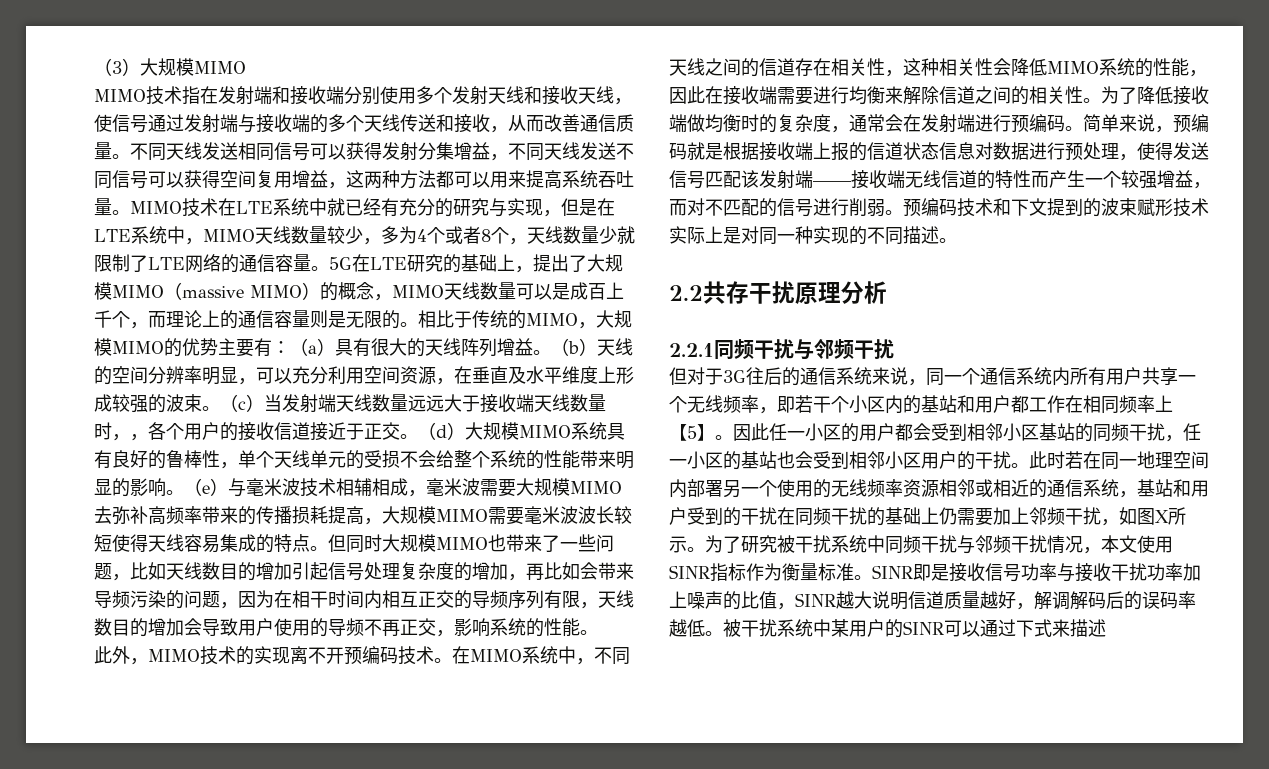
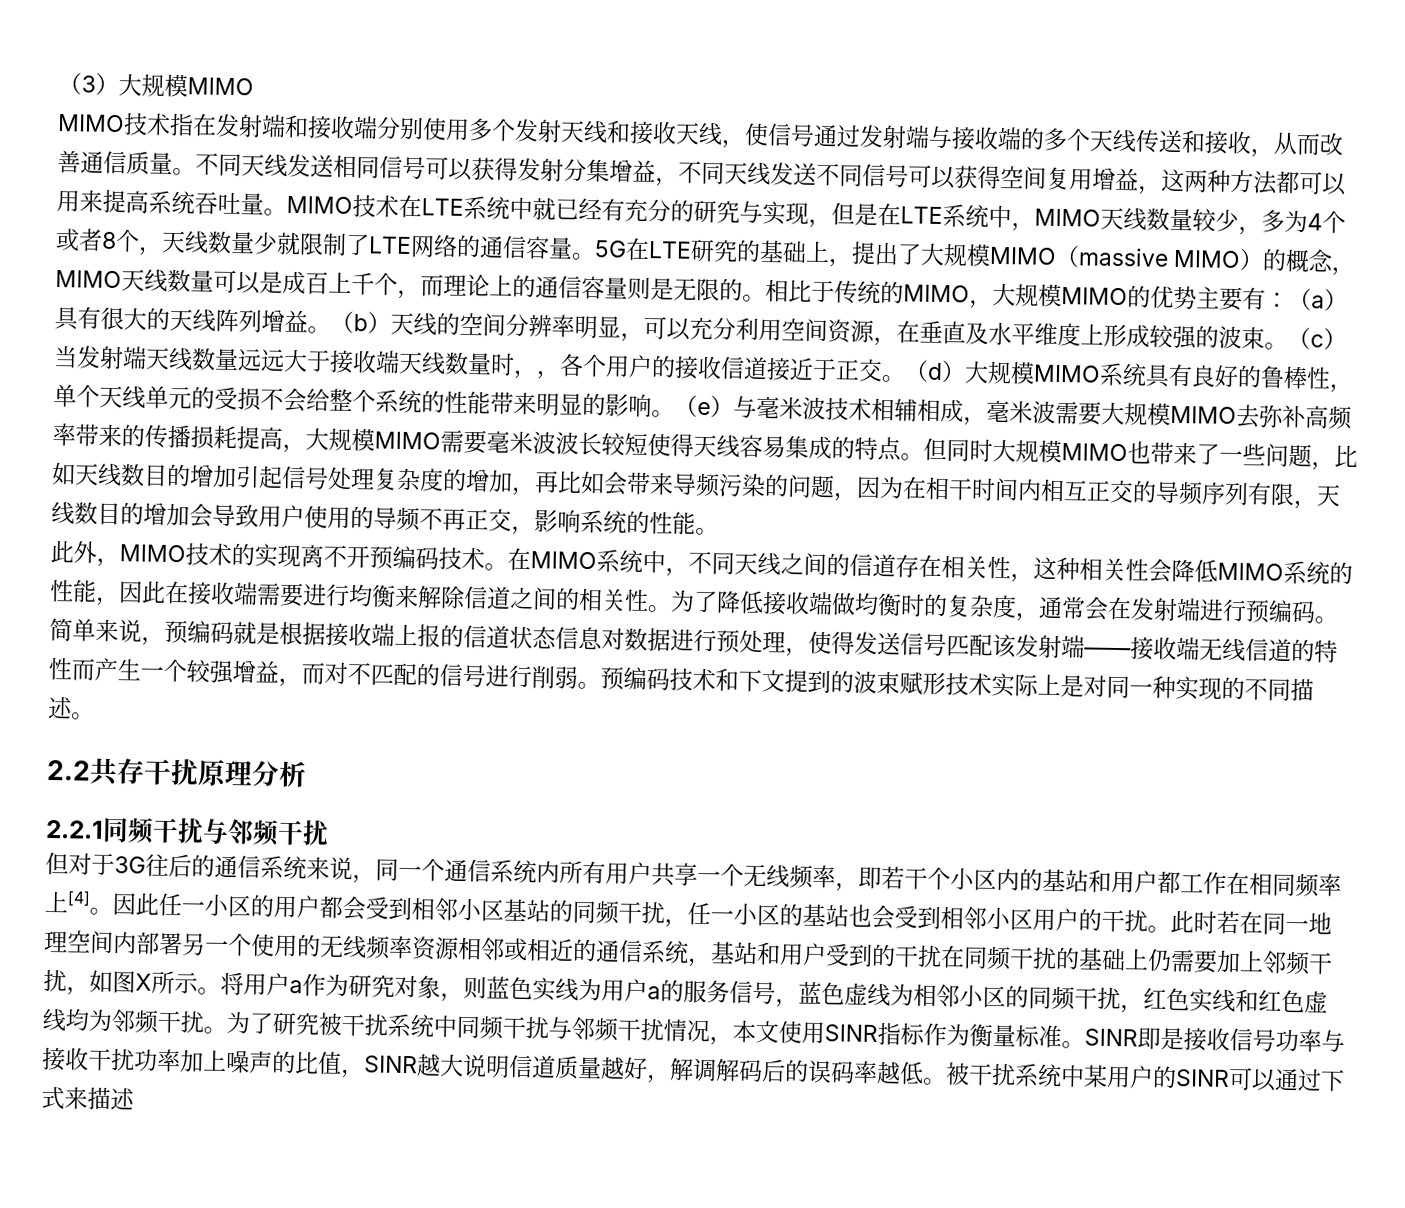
- 但对于3G往后的通信系统来说，同一个通信系统内所有用户共享一个无线频率，即若干个小区内的基站和用户都工作在相同频率上【5】。
+ 但对于3G往后的通信系统来说，同一个通信系统内所有用户共享一个无线频率，即若干个小区内的基站和用户都工作在相同频率上[4]。
+ 将用户a作为研究对象，则蓝色实线为用户a的服务信号，蓝色虚线为相邻小区的同频干扰，红色实线和红色虚线均为邻频干扰。

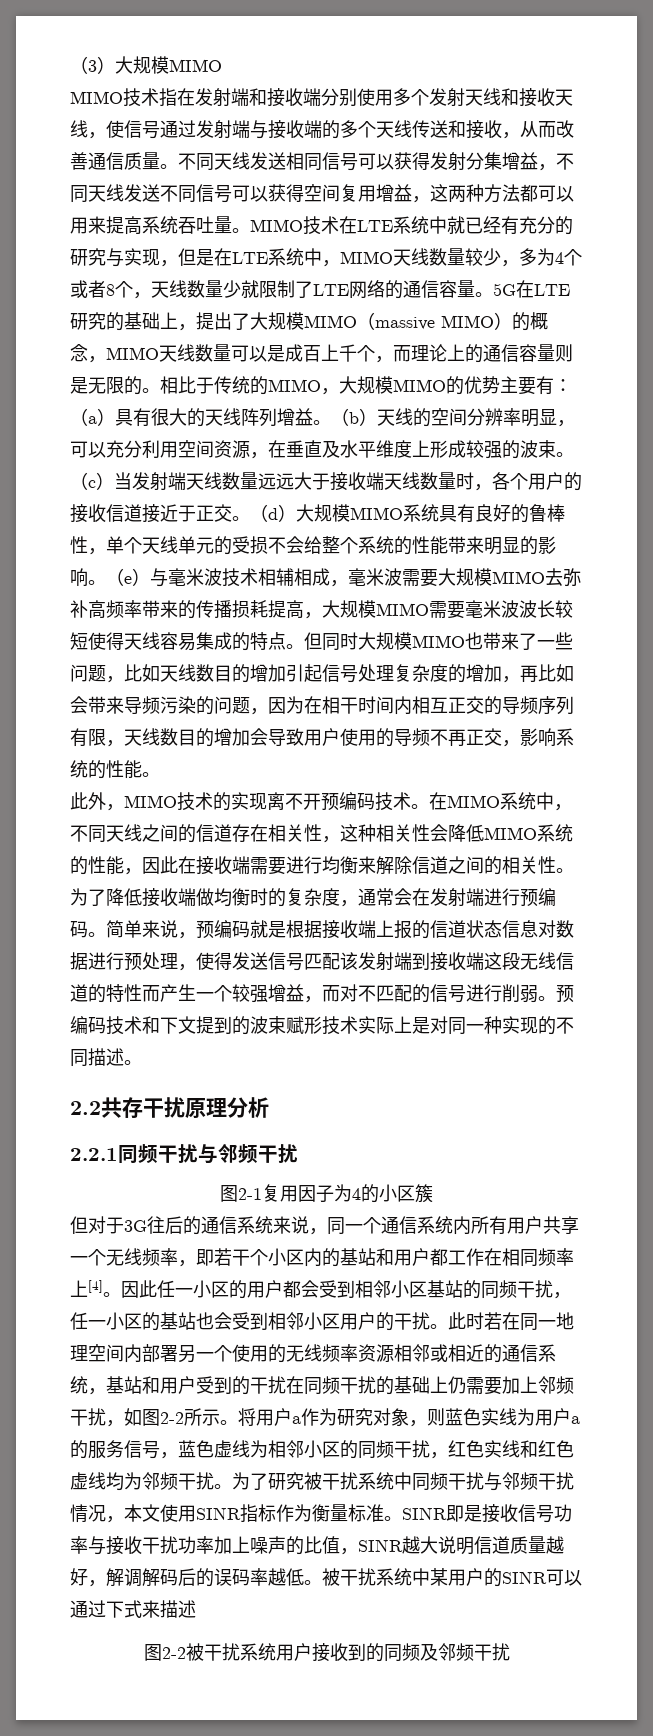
- （c）当发射端天线数量远远大于接收端天线数量时，，各个用户的接收信道接近于正交。
+ （c）当发射端天线数量远远大于接收端天线数量时，各个用户的接收信道接近于正交。
- 简单来说，预编码就是根据接收端上报的信道状态信息对数据进行预处理，使得发送信号匹配该发射端——接收端无线信道的特性而产生一个较强增益，而对不匹配的信号进行削弱。
+ 简单来说，预编码就是根据接收端上报的信道状态信息对数据进行预处理，使得发送信号匹配该发射端到接收端这段无线信道的特性而产生一个较强增益，而对不匹配的信号进行削弱。
+ 图2-1复用因子为4的小区簇
- 此时若在同一地理空间内部署另一个使用的无线频率资源相邻或相近的通信系统，基站和用户受到的干扰在同频干扰的基础上仍需要加上邻频干扰，如图X所示。
+ 此时若在同一地理空间内部署另一个使用的无线频率资源相邻或相近的通信系统，基站和用户受到的干扰在同频干扰的基础上仍需要加上邻频干扰，如图2-2所示。
+ 图2-2被干扰系统用户接收到的同频及邻频干扰

